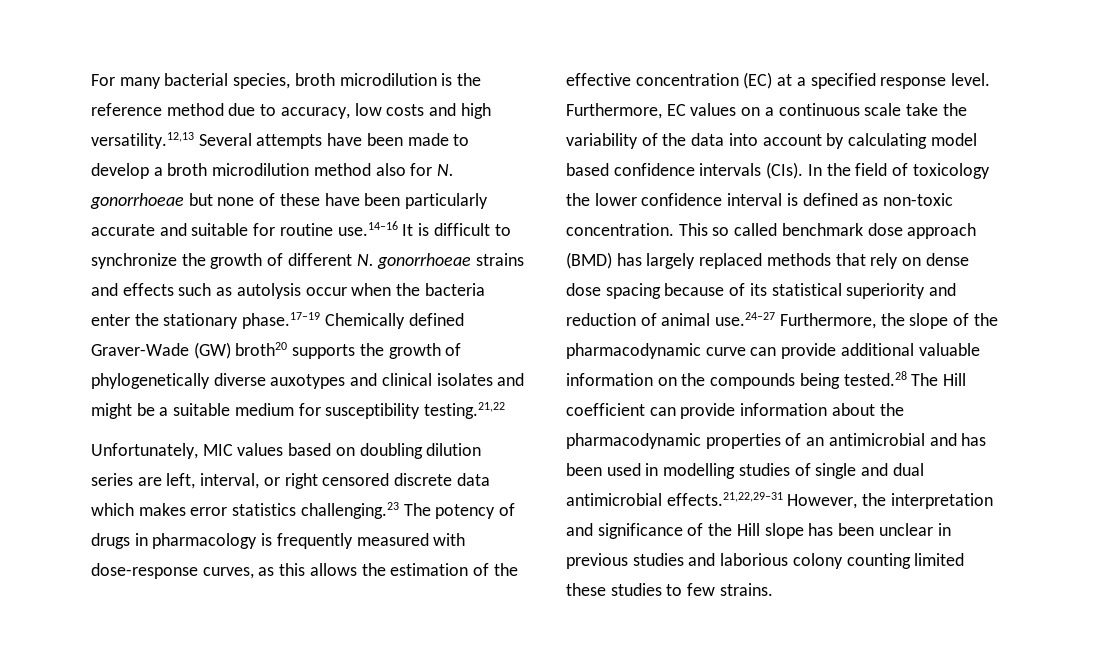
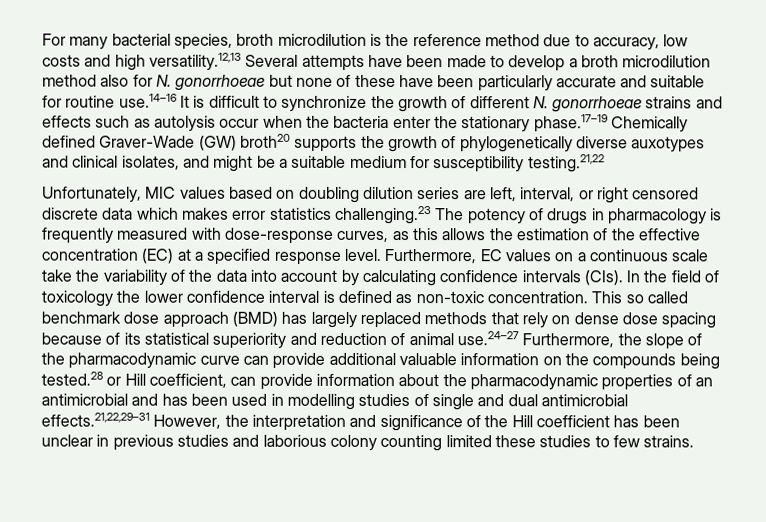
- For many bacterial species, broth microdilution is the reference method due to accuracy, low costs and high versatility.12,13 Several attempts have been made to develop a broth microdilution method also for N. gonorrhoeae but none of these have been particularly accurate and suitable for routine use.14–16 It is difficult to synchronize the growth of different N. gonorrhoeae strains and effects such as autolysis occur when the bacteria enter the stationary phase.17–19 Chemically defined Graver-Wade (GW) broth20 supports the growth of phylogenetically diverse auxotypes and clinical isolates and might be a suitable medium for susceptibility testing.21,22
+ For many bacterial species, broth microdilution is the reference method due to accuracy, low costs and high versatility.12,13 Several attempts have been made to develop a broth microdilution method also for N. gonorrhoeae but none of these have been particularly accurate and suitable for routine use.14–16 It is difficult to synchronize the growth of different N. gonorrhoeae strains and effects such as autolysis occur when the bacteria enter the stationary phase.17–19 Chemically defined Graver-Wade (GW) broth20 supports the growth of phylogenetically diverse auxotypes and clinical isolates, and might be a suitable medium for susceptibility testing.21,22
- Furthermore, EC values on a continuous scale take the variability of the data into account by calculating model based confidence intervals (CIs).
+ Furthermore, EC values on a continuous scale take the variability of the data into account by calculating confidence intervals (CIs).
- This so called benchmark dose approach (BMD) has largely replaced methods that rely on dense dose spacing because of its statistical superiority and reduction of animal use.24–27 Furthermore, the slope of the pharmacodynamic curve can provide additional valuable information on the compounds being tested.28 The Hill coefficient can provide information about the pharmacodynamic properties of an antimicrobial and has been used in modelling studies of single and dual antimicrobial effects.21,22,29–31 However, the interpretation and significance of the Hill slope has been unclear in previous studies and laborious colony counting limited these studies to few strains.
+ This so called benchmark dose approach (BMD) has largely replaced methods that rely on dense dose spacing because of its statistical superiority and reduction of animal use.24–27 Furthermore, the slope of the pharmacodynamic curve can provide additional valuable information on the compounds being tested.28 or Hill coefficient, can provide information about the pharmacodynamic properties of an antimicrobial and has been used in modelling studies of single and dual antimicrobial effects.21,22,29–31 However, the interpretation and significance of the Hill coefficient has been unclear in previous studies and laborious colony counting limited these studies to few strains.

